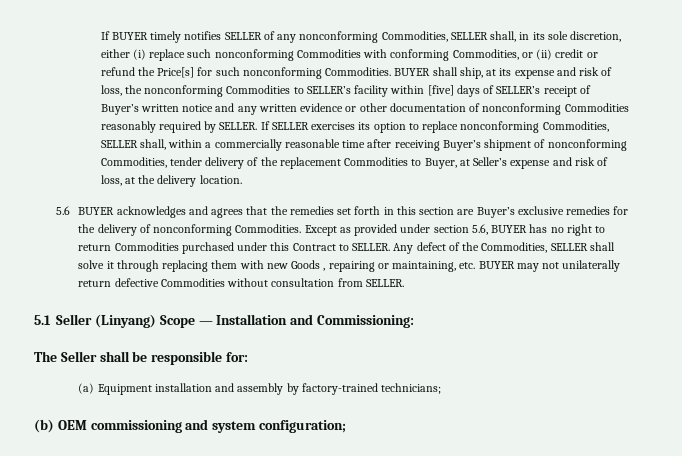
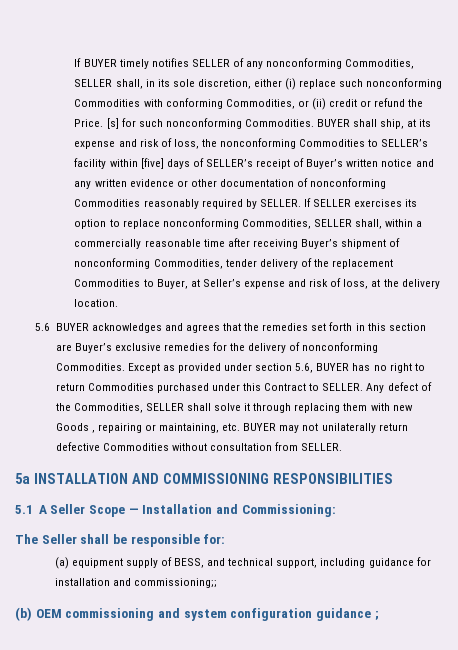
- If BUYER timely notifies SELLER of any nonconforming Commodities, SELLER shall, in its sole discretion, either (i) replace such nonconforming Commodities with conforming Commodities, or (ii) credit or refund the Price[s] for such nonconforming Commodities.
+ If BUYER timely notifies SELLER of any nonconforming Commodities, SELLER shall, in its sole discretion, either (i) replace such nonconforming Commodities with conforming Commodities, or (ii) credit or refund the Price. [s] for such nonconforming Commodities.
+ 5a INSTALLATION AND COMMISSIONING RESPONSIBILITIES
- 5.1 Seller (Linyang) Scope — Installation and Commissioning:
+ 5.1 A Seller Scope — Installation and Commissioning:
- (a) Equipment installation and assembly by factory-trained technicians;
+ (a) equipment supply of BESS, and technical support, including guidance for installation and commissioning;;
- (b) OEM commissioning and system configuration;
+ (b) OEM commissioning and system configuration guidance ;

